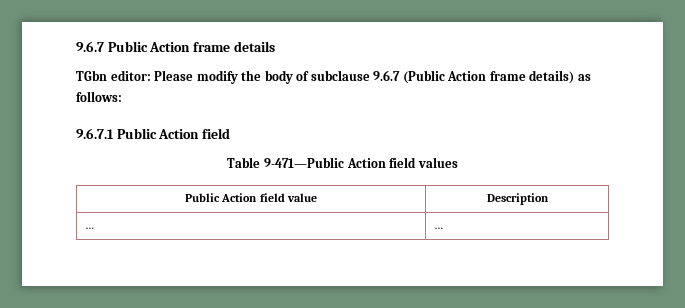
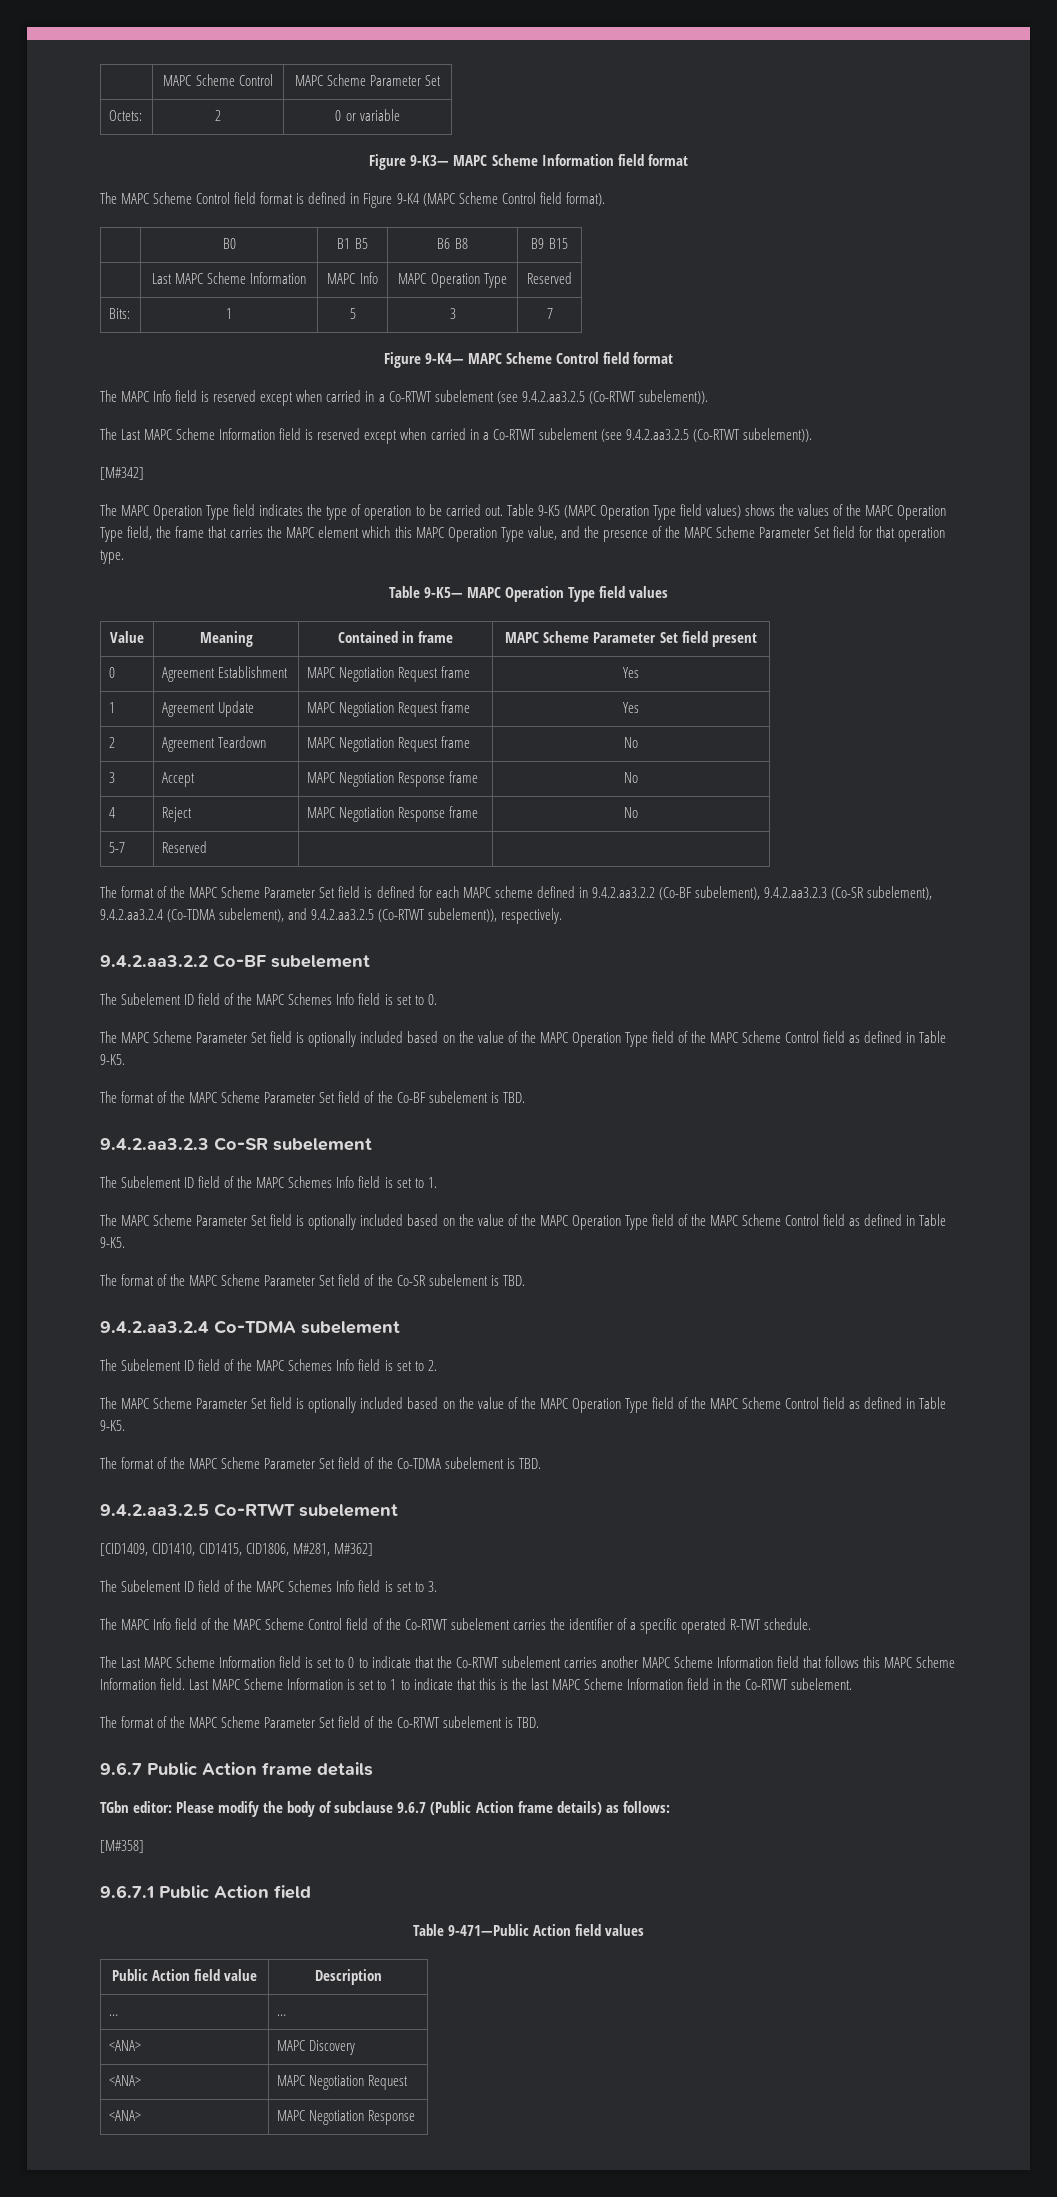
+ | MAPC Scheme Control | MAPC Scheme Parameter Set
+ Octets: | 2 | 0 or variable
+ Figure 9-K3— MAPC Scheme Information field format
+ The MAPC Scheme Control field format is defined in Figure 9-K4 (MAPC Scheme Control field format).
+ | B0 | B1 B5 | B6 B8 | B9 B15
+ | Last MAPC Scheme Information | MAPC Info | MAPC Operation Type | Reserved
+ Bits: | 1 | 5 | 3 | 7
+ Figure 9-K4— MAPC Scheme Control field format
+ The MAPC Info field is reserved except when carried in a Co-RTWT subelement (see 9.4.2.aa3.2.5 (Co-RTWT subelement)).
+ The Last MAPC Scheme Information field is reserved except when carried in a Co-RTWT subelement (see 9.4.2.aa3.2.5 (Co-RTWT subelement)).
+ [M#342]
+ The MAPC Operation Type field indicates the type of operation to be carried out. Table 9-K5 (MAPC Operation Type field values) shows the values of the MAPC Operation Type field, the frame that carries the MAPC element which this MAPC Operation Type value, and the presence of the MAPC Scheme Parameter Set field for that operation type.
+ Table 9-K5— MAPC Operation Type field values
+ Value | Meaning | Contained in frame | MAPC Scheme Parameter Set field present
+ 0 | Agreement Establishment | MAPC Negotiation Request frame | Yes
+ 1 | Agreement Update | MAPC Negotiation Request frame | Yes
+ 2 | Agreement Teardown | MAPC Negotiation Request frame | No
+ 3 | Accept | MAPC Negotiation Response frame | No
+ 4 | Reject | MAPC Negotiation Response frame | No
+ 5-7 | Reserved | |
+ The format of the MAPC Scheme Parameter Set field is defined for each MAPC scheme defined in 9.4.2.aa3.2.2 (Co-BF subelement), 9.4.2.aa3.2.3 (Co-SR subelement), 9.4.2.aa3.2.4 (Co-TDMA subelement), and 9.4.2.aa3.2.5 (Co-RTWT subelement)), respectively.
+ 9.4.2.aa3.2.2 Co-BF subelement
+ The Subelement ID field of the MAPC Schemes Info field is set to 0.
+ The MAPC Scheme Parameter Set field is optionally included based on the value of the MAPC Operation Type field of the MAPC Scheme Control field as defined in Table 9-K5.
+ The format of the MAPC Scheme Parameter Set field of the Co-BF subelement is TBD.
+ 9.4.2.aa3.2.3 Co-SR subelement
+ The Subelement ID field of the MAPC Schemes Info field is set to 1.
+ The MAPC Scheme Parameter Set field is optionally included based on the value of the MAPC Operation Type field of the MAPC Scheme Control field as defined in Table 9-K5.
+ The format of the MAPC Scheme Parameter Set field of the Co-SR subelement is TBD.
+ 9.4.2.aa3.2.4 Co-TDMA subelement
+ The Subelement ID field of the MAPC Schemes Info field is set to 2.
+ The MAPC Scheme Parameter Set field is optionally included based on the value of the MAPC Operation Type field of the MAPC Scheme Control field as defined in Table 9-K5.
+ The format of the MAPC Scheme Parameter Set field of the Co-TDMA subelement is TBD.
+ 9.4.2.aa3.2.5 Co-RTWT subelement
+ [CID1409, CID1410, CID1415, CID1806, M#281, M#362]
+ The Subelement ID field of the MAPC Schemes Info field is set to 3.
+ The MAPC Info field of the MAPC Scheme Control field of the Co-RTWT subelement carries the identifier of a specific operated R-TWT schedule.
+ The Last MAPC Scheme Information field is set to 0 to indicate that the Co-RTWT subelement carries another MAPC Scheme Information field that follows this MAPC Scheme Information field. Last MAPC Scheme Information is set to 1 to indicate that this is the last MAPC Scheme Information field in the Co-RTWT subelement.
+ The format of the MAPC Scheme Parameter Set field of the Co-RTWT subelement is TBD.
+ [M#358]
+ <ANA> | MAPC Discovery
+ <ANA> | MAPC Negotiation Request
+ <ANA> | MAPC Negotiation Response

